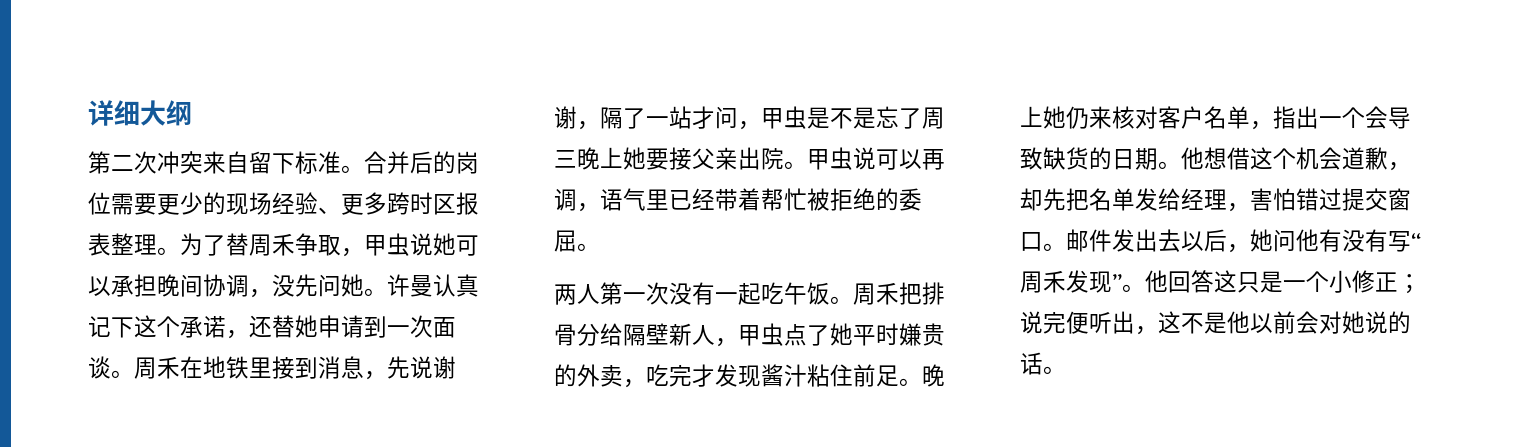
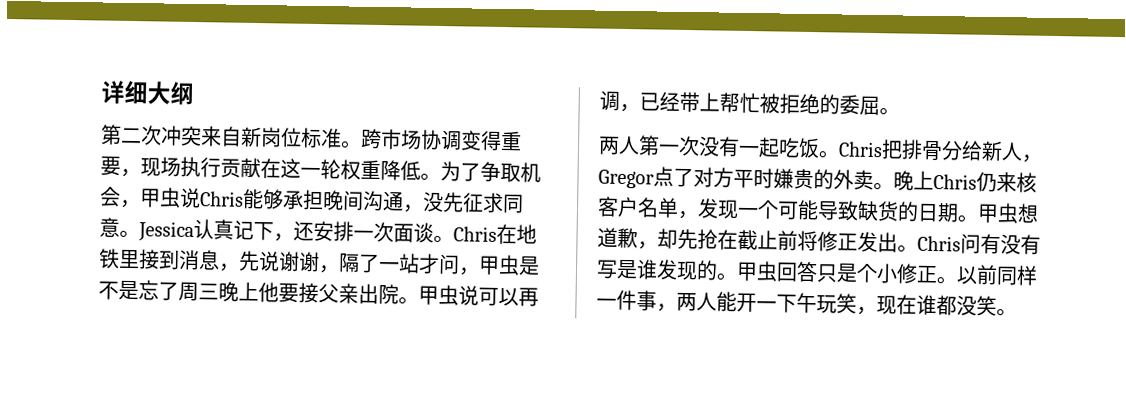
- 第二次冲突来自留下标准。合并后的岗位需要更少的现场经验、更多跨时区报表整理。为了替周禾争取，甲虫说她可以承担晚间协调，没先问她。许曼认真记下这个承诺，还替她申请到一次面谈。
+ 第二次冲突来自新岗位标准。跨市场协调变得重要，现场执行贡献在这一轮权重降低。为了争取机会，甲虫说Chris能够承担晚间沟通，没先征求同意。Jessica认真记下，还安排一次面谈。
- 周禾在地铁里接到消息，先说谢谢，隔了一站才问，甲虫是不是忘了周三晚上她要接父亲出院。
+ Chris在地铁里接到消息，先说谢谢，隔了一站才问，甲虫是不是忘了周三晚上他要接父亲出院。
- 甲虫说可以再调，语气里已经带着帮忙被拒绝的委屈。
+ 甲虫说可以再调，已经带上帮忙被拒绝的委屈。
- 两人第一次没有一起吃午饭。周禾把排骨分给隔壁新人，甲虫点了她平时嫌贵的外卖，吃完才发现酱汁粘住前足。晚上她仍来核对客户名单，指出一个会导致缺货的日期。他想借这个机会道歉，却先把名单发给经理，害怕错过提交窗口。邮件发出去以后，她问他有没有写“周禾发现”。他回答这只是一个小修正；说完便听出，这不是他以前会对她说的话。
+ 两人第一次没有一起吃饭。Chris把排骨分给新人，Gregor点了对方平时嫌贵的外卖。晚上Chris仍来核客户名单，发现一个可能导致缺货的日期。甲虫想道歉，却先抢在截止前将修正发出。Chris问有没有写是谁发现的。甲虫回答只是个小修正。以前同样一件事，两人能开一下午玩笑，现在谁都没笑。

